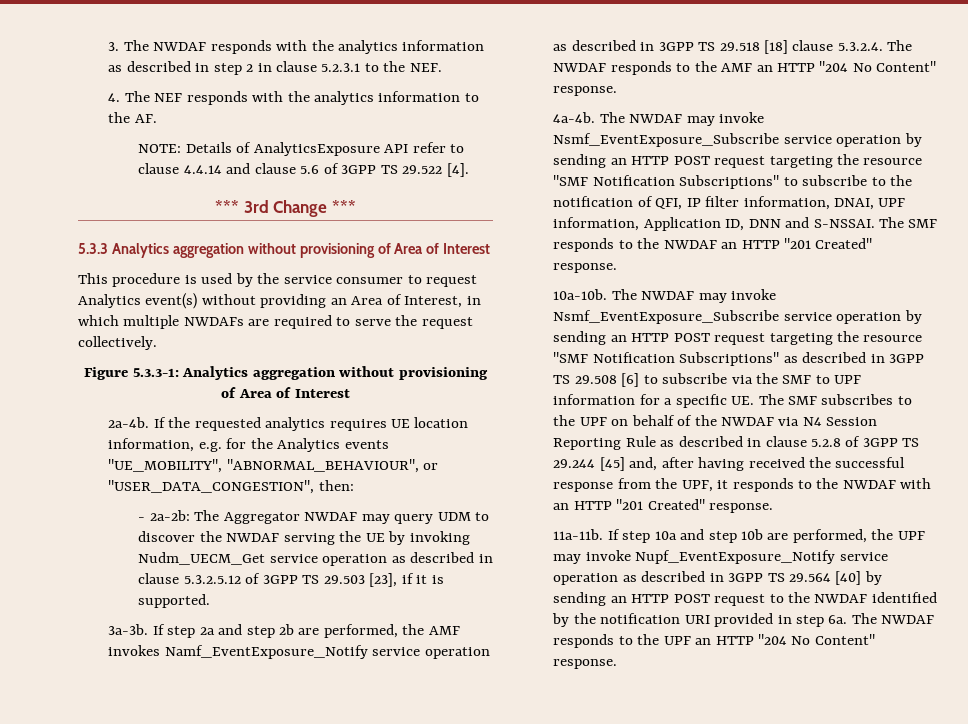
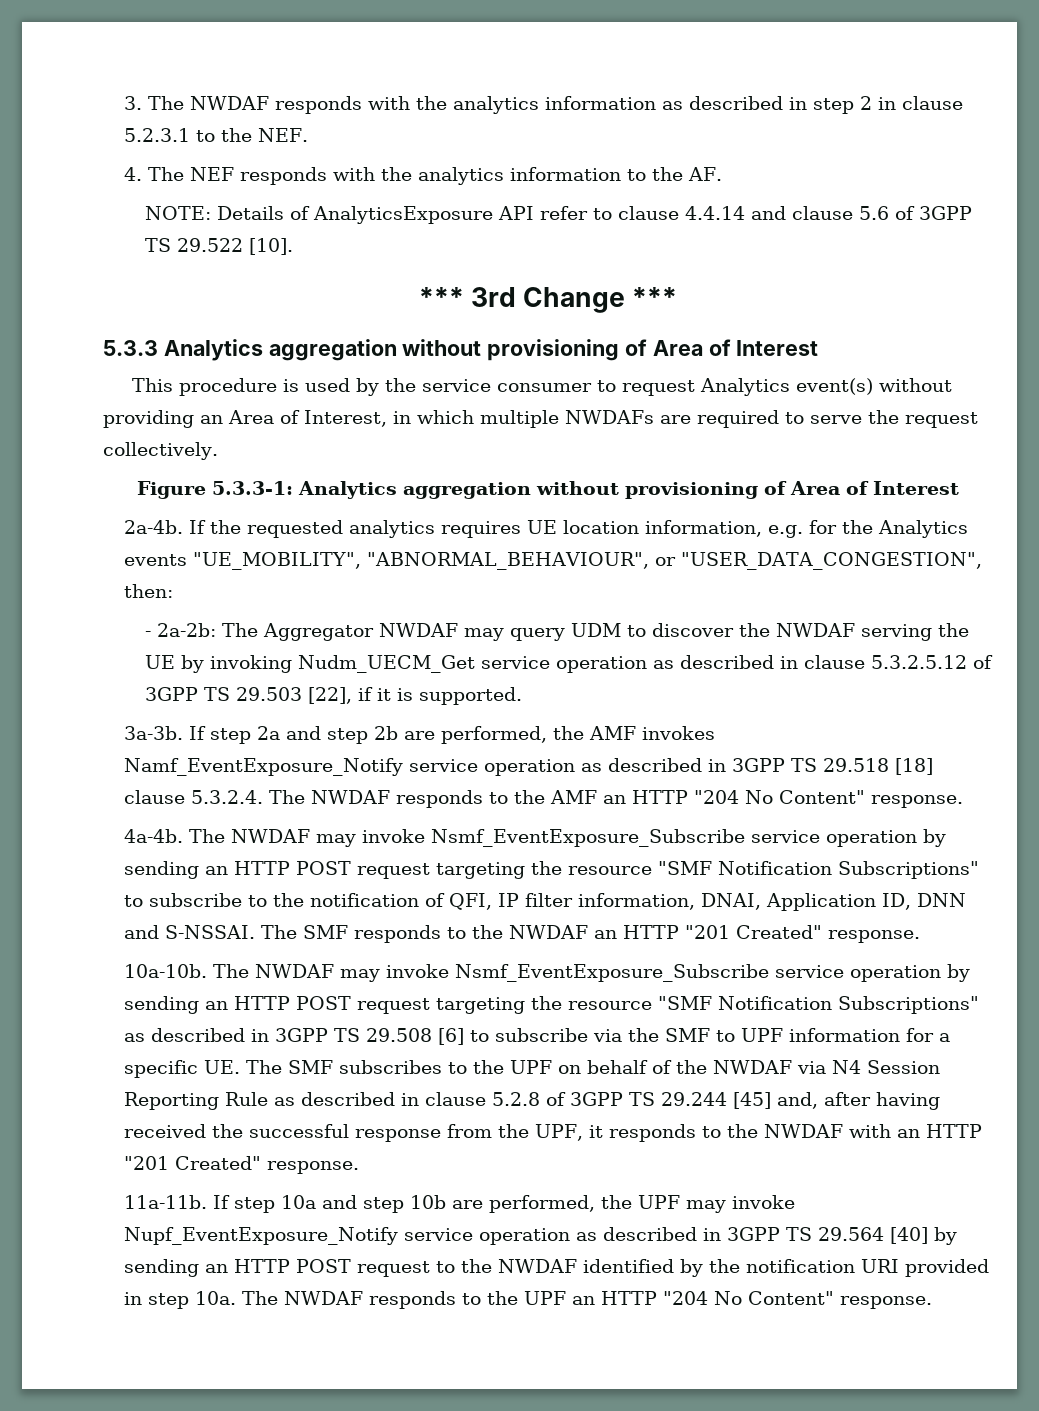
- NOTE: Details of AnalyticsExposure API refer to clause 4.4.14 and clause 5.6 of 3GPP TS 29.522 [4].
+ NOTE: Details of AnalyticsExposure API refer to clause 4.4.14 and clause 5.6 of 3GPP TS 29.522 [10].
- - 2a-2b: The Aggregator NWDAF may query UDM to discover the NWDAF serving the UE by invoking Nudm_UECM_Get service operation as described in clause 5.3.2.5.12 of 3GPP TS 29.503 [23], if it is supported.
+ - 2a-2b: The Aggregator NWDAF may query UDM to discover the NWDAF serving the UE by invoking Nudm_UECM_Get service operation as described in clause 5.3.2.5.12 of 3GPP TS 29.503 [22], if it is supported.
- The NWDAF may invoke Nsmf_EventExposure_Subscribe service operation by sending an HTTP POST request targeting the resource "SMF Notification Subscriptions" to subscribe to the notification of QFI, IP filter information, DNAI, UPF information, Application ID, DNN and S-NSSAI.
+ The NWDAF may invoke Nsmf_EventExposure_Subscribe service operation by sending an HTTP POST request targeting the resource "SMF Notification Subscriptions" to subscribe to the notification of QFI, IP filter information, DNAI, Application ID, DNN and S-NSSAI.
- If step 10a and step 10b are performed, the UPF may invoke Nupf_EventExposure_Notify service operation as described in 3GPP TS 29.564 [40] by sending an HTTP POST request to the NWDAF identified by the notification URI provided in step 6a.
+ If step 10a and step 10b are performed, the UPF may invoke Nupf_EventExposure_Notify service operation as described in 3GPP TS 29.564 [40] by sending an HTTP POST request to the NWDAF identified by the notification URI provided in step 10a.

